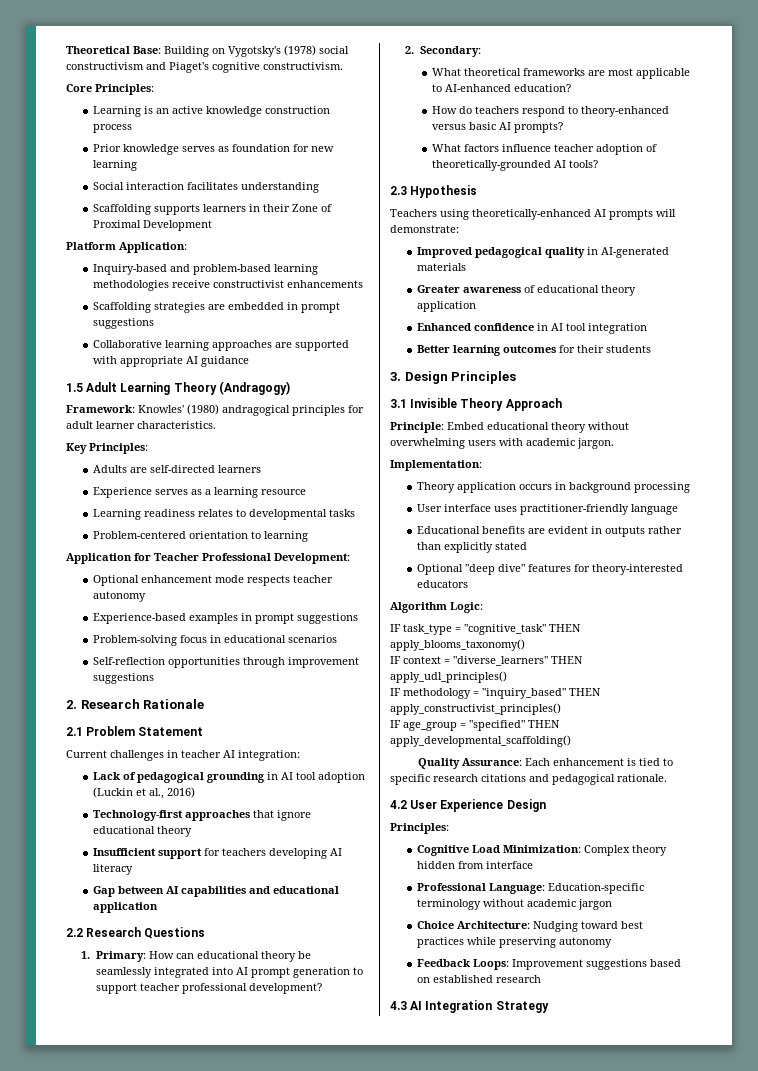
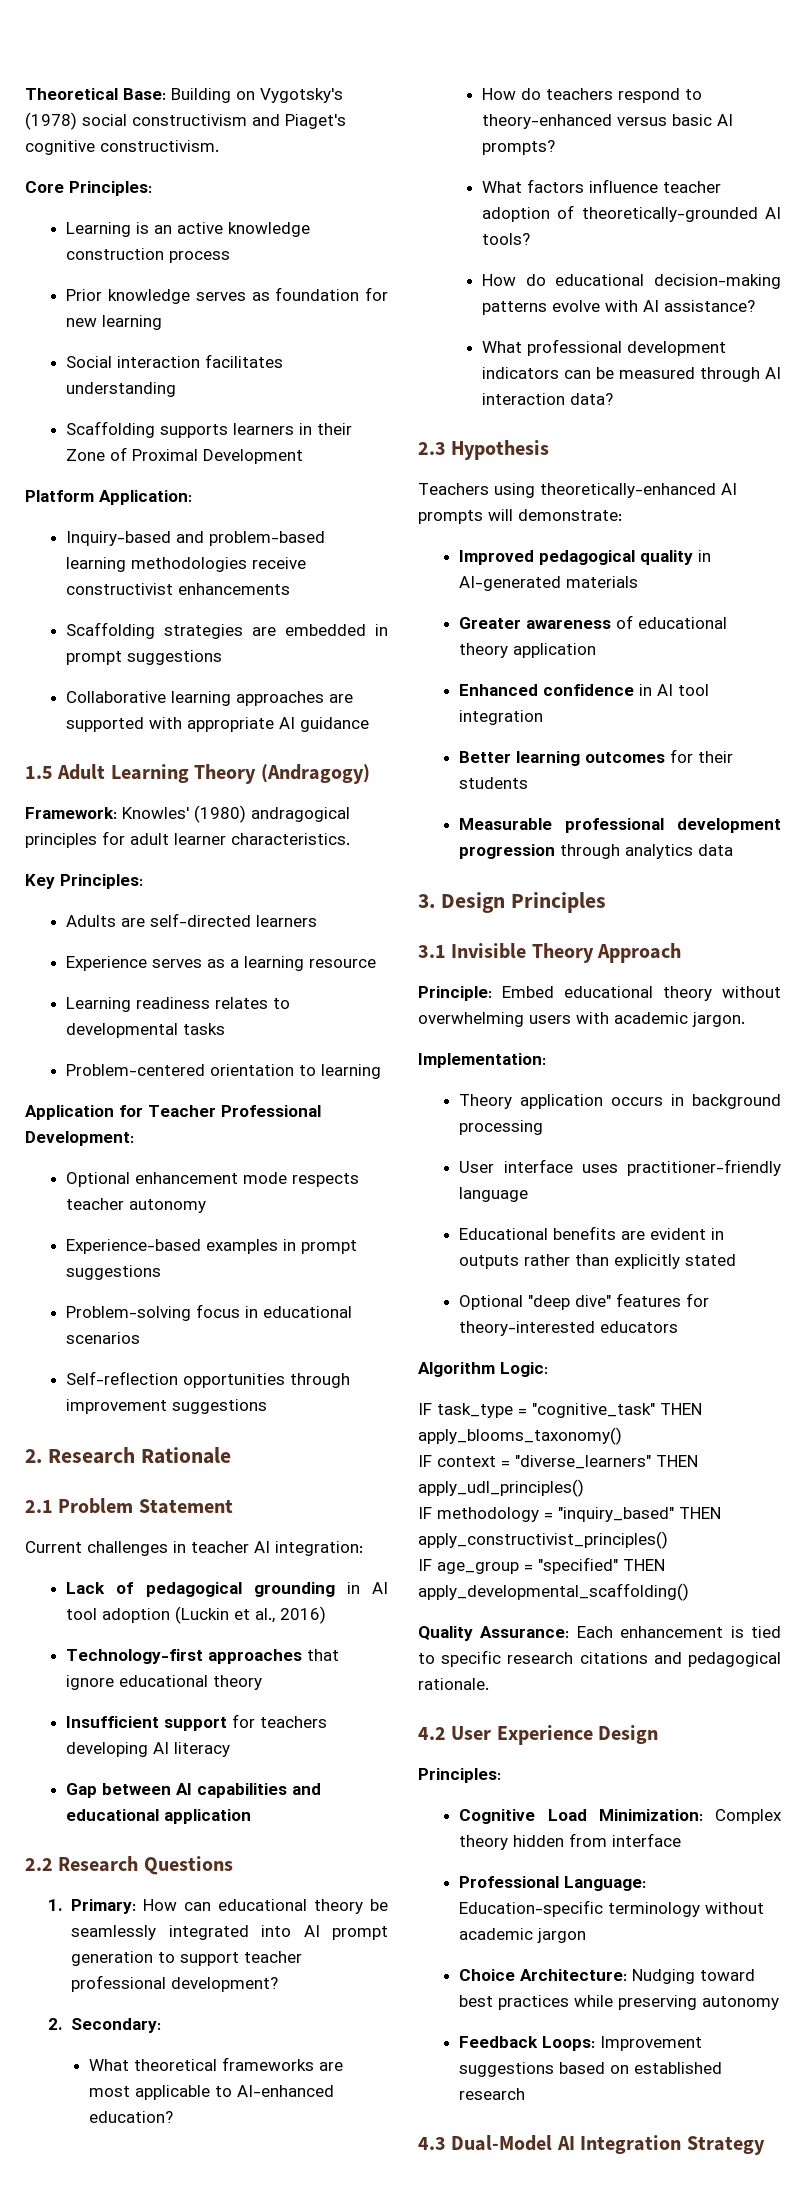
+ How do educational decision-making patterns evolve with AI assistance?
+ What professional development indicators can be measured through AI interaction data?
+ Measurable professional development progression through analytics data
- 4.3 AI Integration Strategy
+ 4.3 Dual-Model AI Integration Strategy

